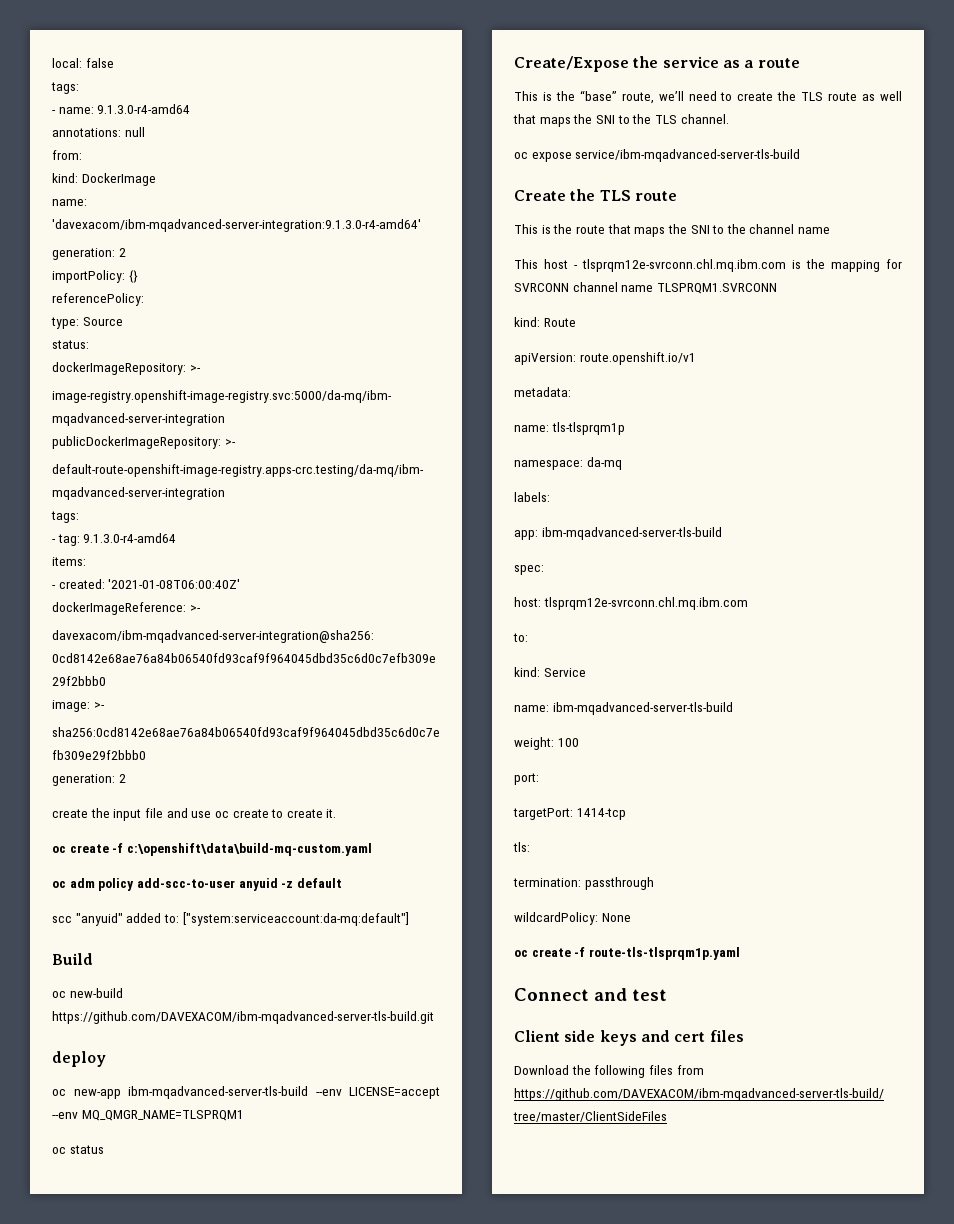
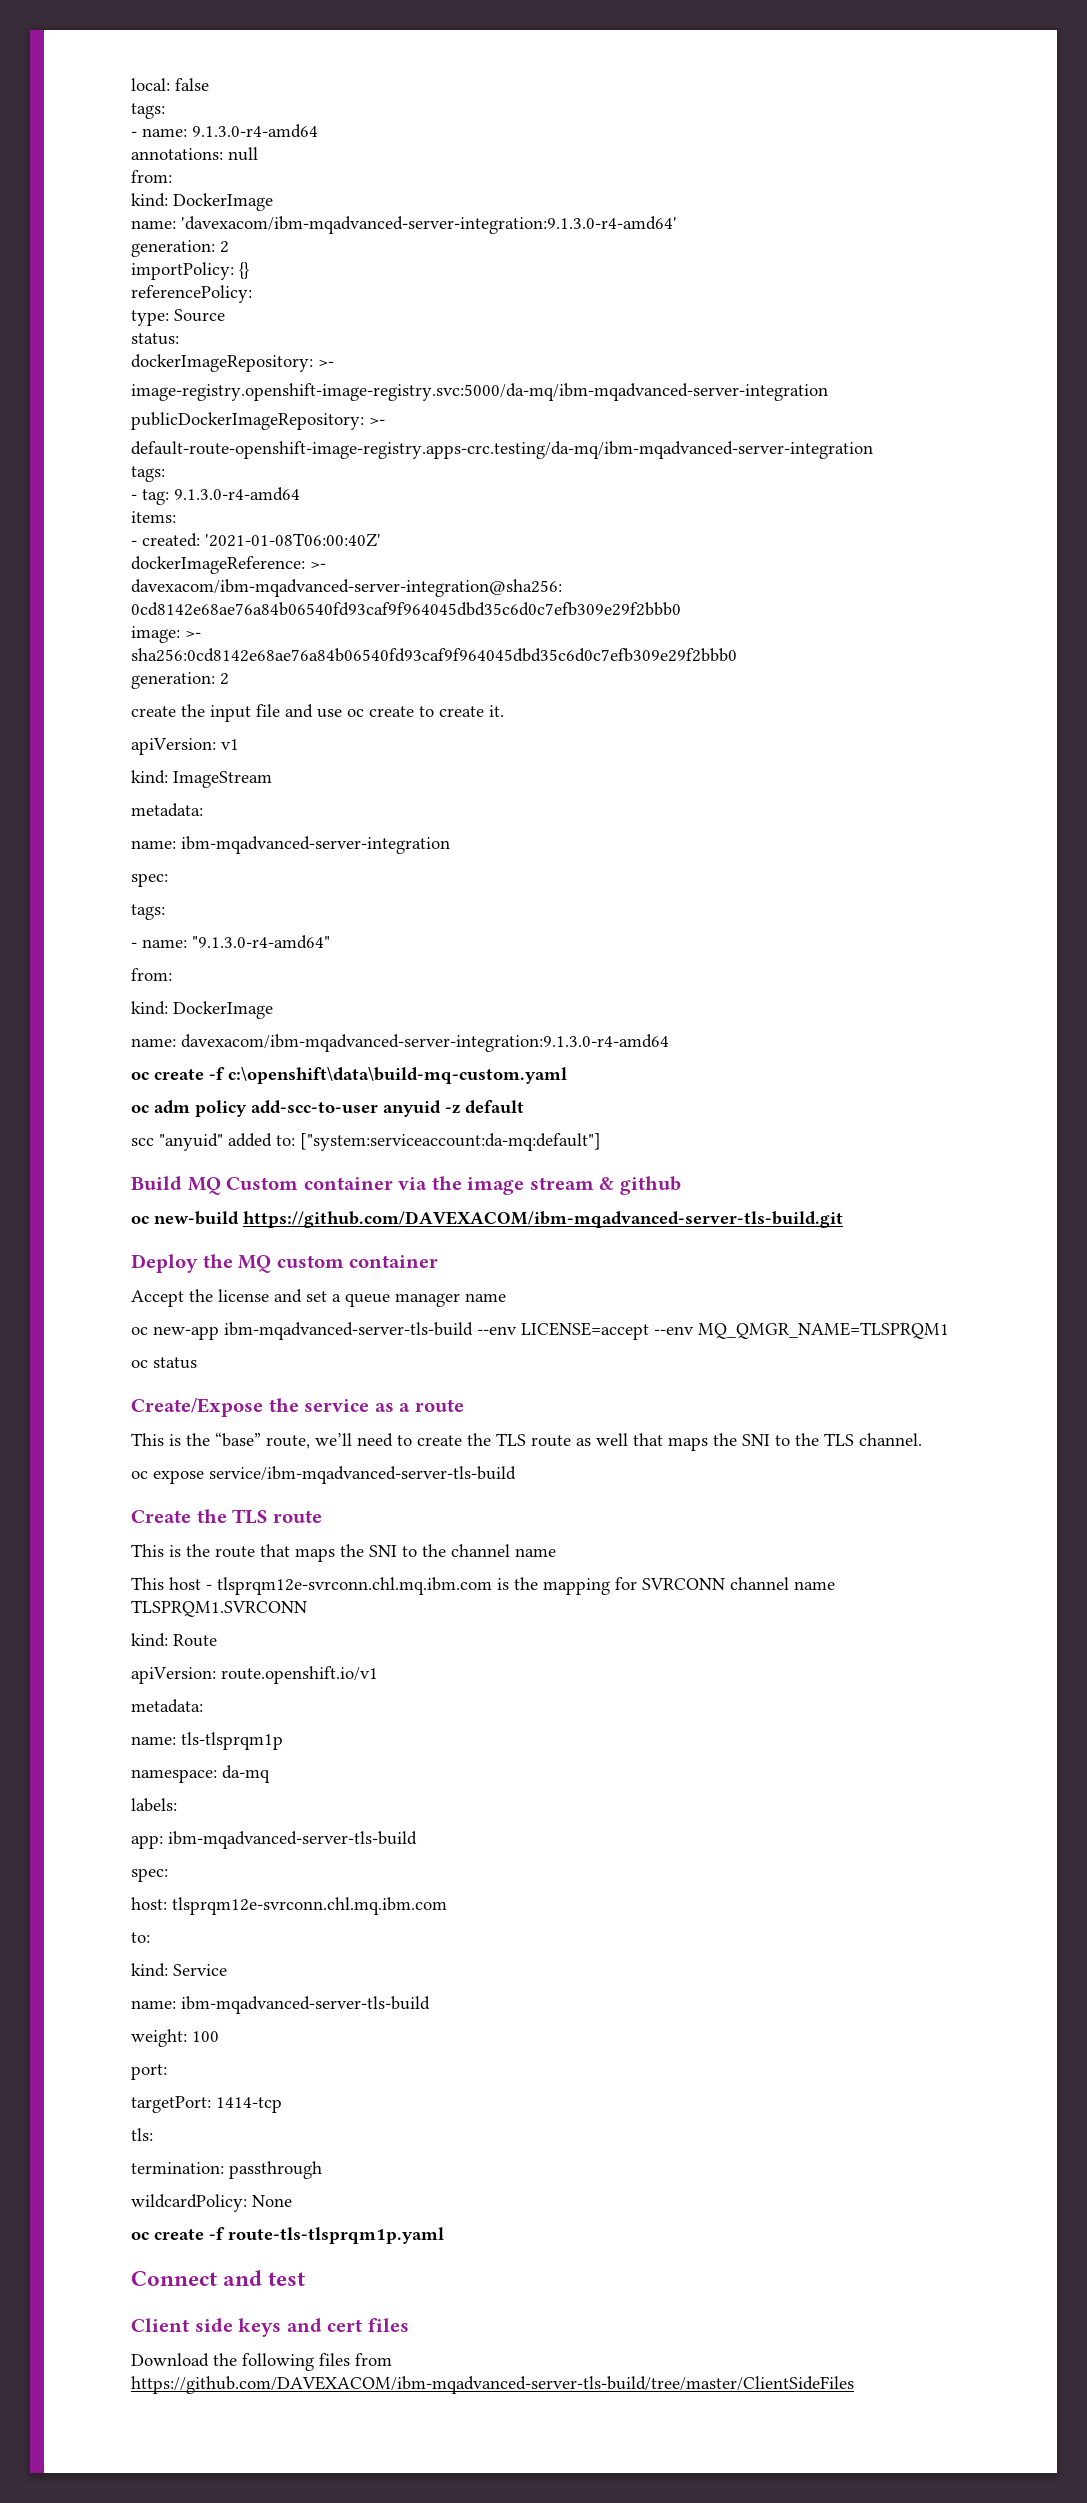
+ apiVersion: v1
+ kind: ImageStream
+ metadata:
+ name: ibm-mqadvanced-server-integration
+ spec:
+ tags:
+ - name: "9.1.3.0-r4-amd64"
+ from:
+ kind: DockerImage
+ name: davexacom/ibm-mqadvanced-server-integration:9.1.3.0-r4-amd64
- Build
+ Build MQ Custom container via the image stream & github
  oc new-build https://github.com/DAVEXACOM/ibm-mqadvanced-server-tls-build.git
- deploy
+ Deploy the MQ custom container
+ Accept the license and set a queue manager name

